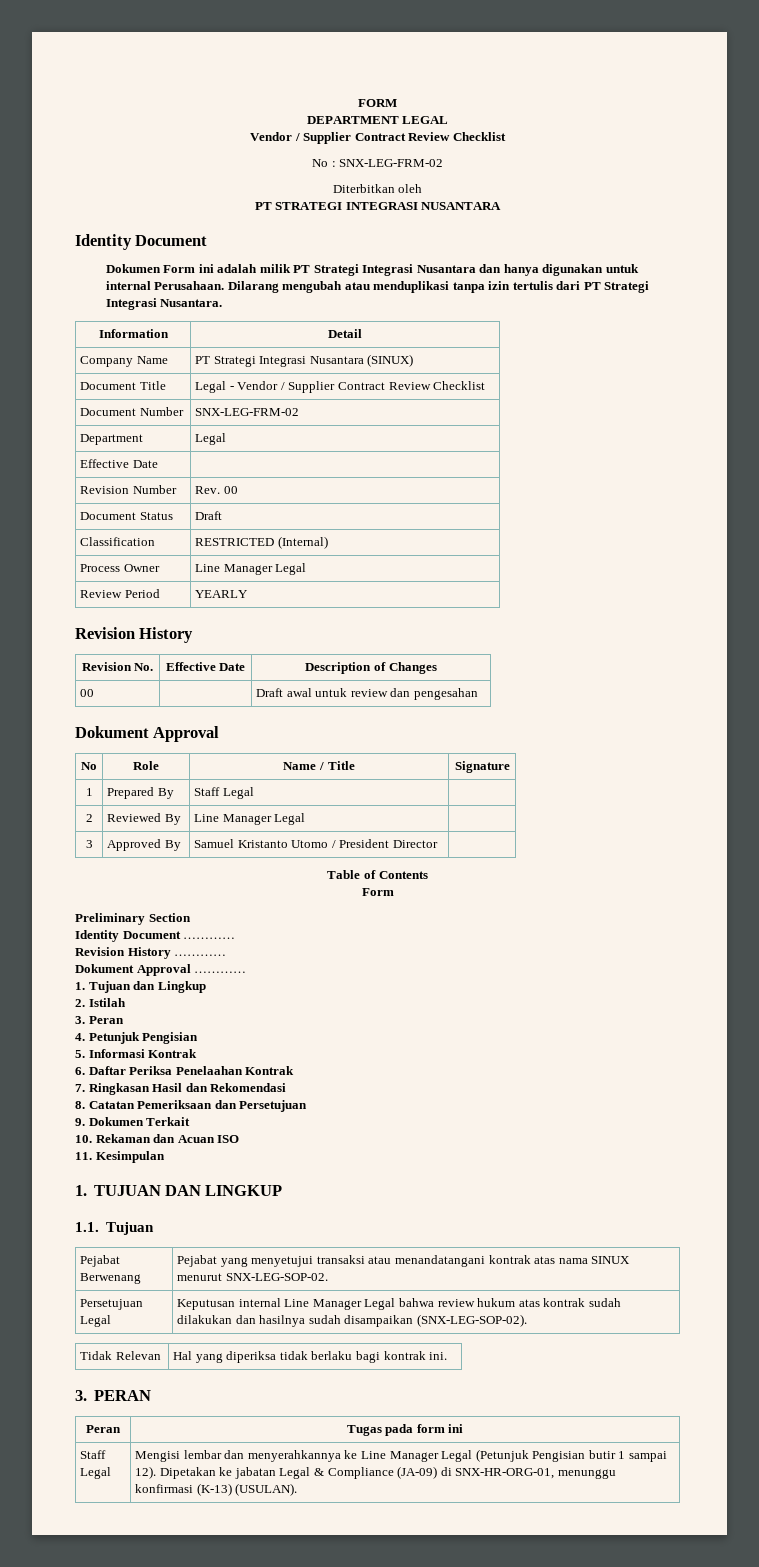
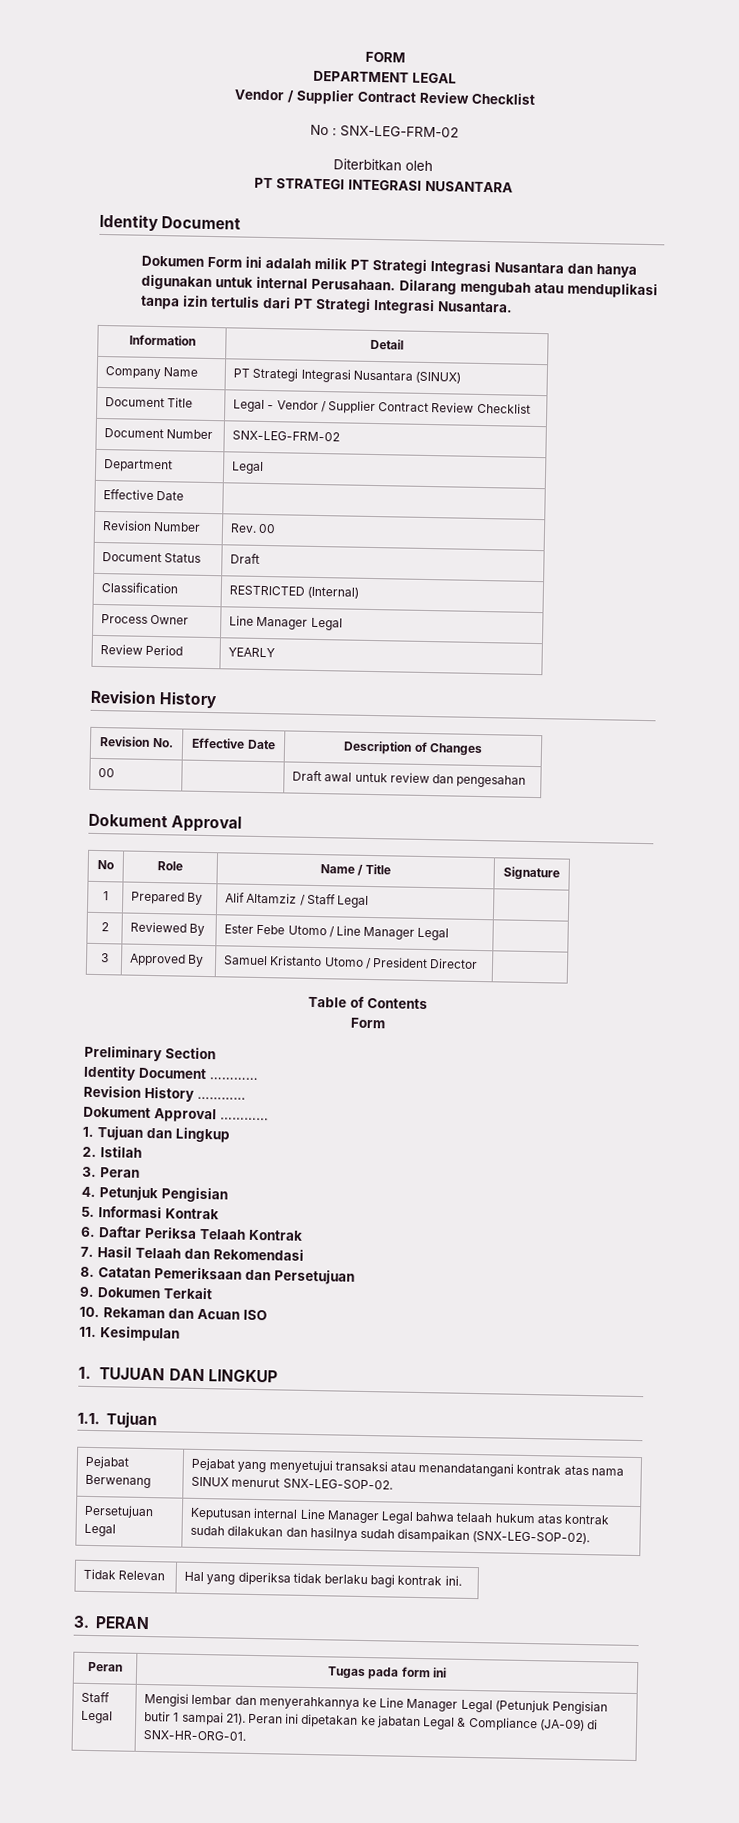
- 1 | Prepared By | Staff Legal |
+ 1 | Prepared By | Alif Altamziz / Staff Legal |
- 2 | Reviewed By | Line Manager Legal |
+ 2 | Reviewed By | Ester Febe Utomo / Line Manager Legal |
- 6. Daftar Periksa Penelaahan Kontrak
+ 6. Daftar Periksa Telaah Kontrak
- 7. Ringkasan Hasil dan Rekomendasi
+ 7. Hasil Telaah dan Rekomendasi
- Persetujuan Legal | Keputusan internal Line Manager Legal bahwa review hukum atas kontrak sudah dilakukan dan hasilnya sudah disampaikan (SNX-LEG-SOP-02).
+ Persetujuan Legal | Keputusan internal Line Manager Legal bahwa telaah hukum atas kontrak sudah dilakukan dan hasilnya sudah disampaikan (SNX-LEG-SOP-02).
- Staff Legal | Mengisi lembar dan menyerahkannya ke Line Manager Legal (Petunjuk Pengisian butir 1 sampai 12). Dipetakan ke jabatan Legal & Compliance (JA-09) di SNX-HR-ORG-01, menunggu konfirmasi (K-13) (USULAN).
+ Staff Legal | Mengisi lembar dan menyerahkannya ke Line Manager Legal (Petunjuk Pengisian butir 1 sampai 21). Peran ini dipetakan ke jabatan Legal & Compliance (JA-09) di SNX-HR-ORG-01.

